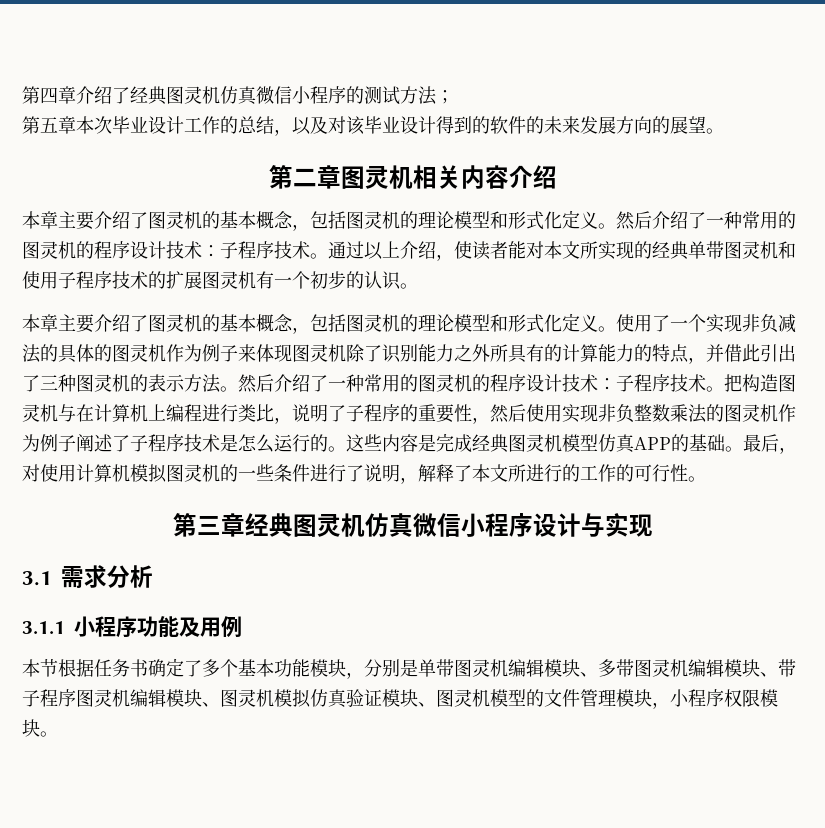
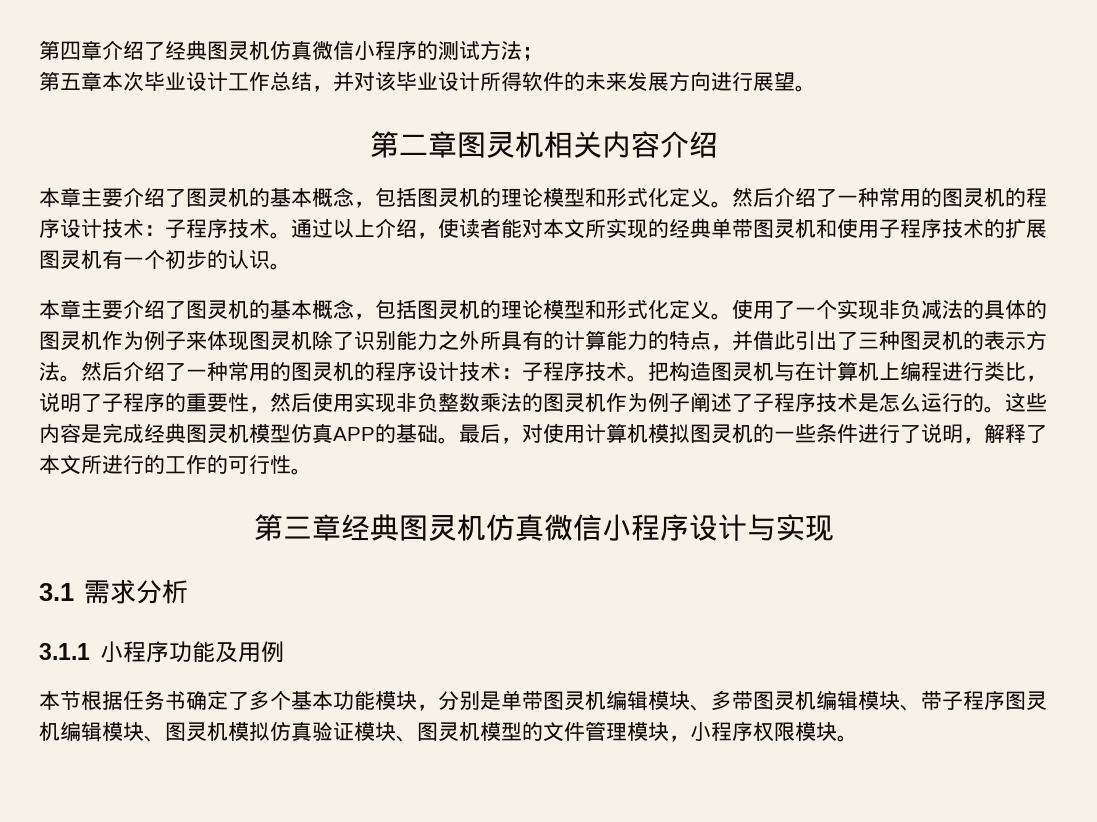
- 第五章本次毕业设计工作的总结，以及对该毕业设计得到的软件的未来发展方向的展望。
+ 第五章本次毕业设计工作总结，并对该毕业设计所得软件的未来发展方向进行展望。

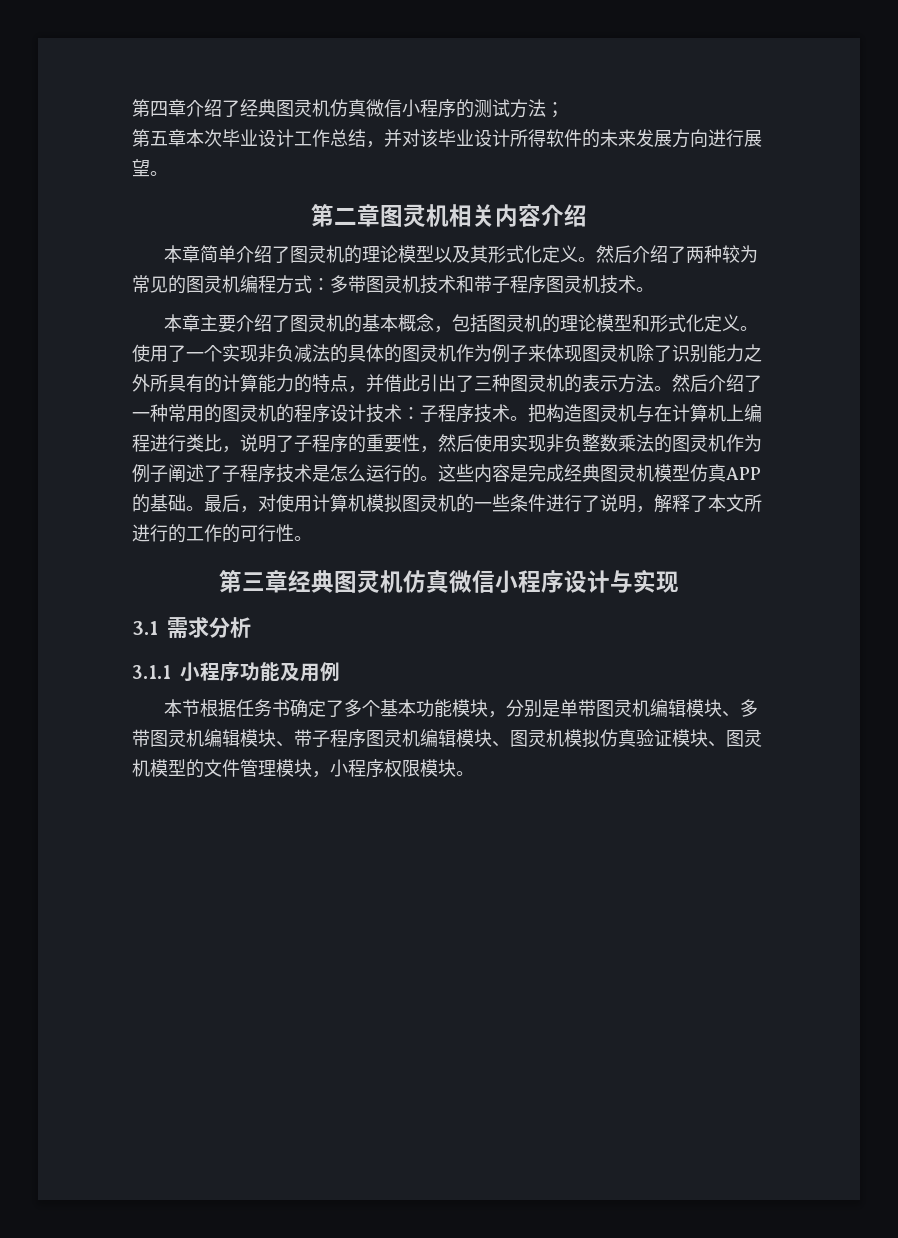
  第二章图灵机相关内容介绍
- 本章主要介绍了图灵机的基本概念，包括图灵机的理论模型和形式化定义。
+ 本章简单介绍了图灵机的理论模型以及其形式化定义。
- 然后介绍了一种常用的图灵机的程序设计技术：子程序技术。通过以上介绍，使读者能对本文所实现的经典单带图灵机和使用子程序技术的扩展图灵机有一个初步的认识。
+ 然后介绍了两种较为常见的图灵机编程方式：多带图灵机技术和带子程序图灵机技术。

